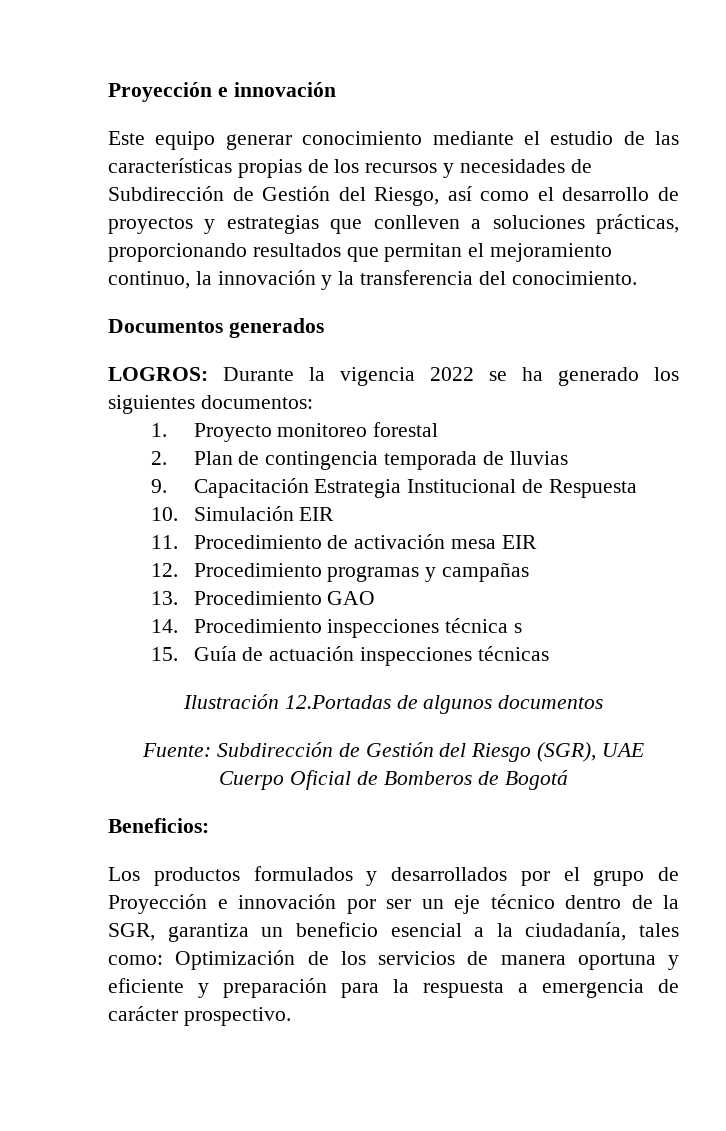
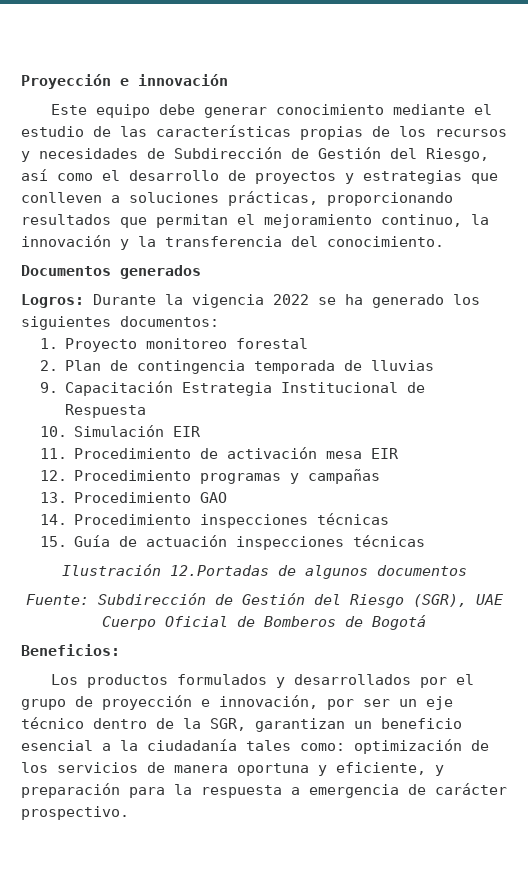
- Este equipo generar conocimiento mediante el estudio de las características propias de los recursos y necesidades de Subdirección de Gestión del Riesgo, así como el desarrollo de proyectos y estrategias que conlleven a soluciones prácticas, proporcionando resultados que permitan el mejoramiento continuo, la innovación y la transferencia del conocimiento.
+ Este equipo debe generar conocimiento mediante el estudio de las características propias de los recursos y necesidades de Subdirección de Gestión del Riesgo, así como el desarrollo de proyectos y estrategias que conlleven a soluciones prácticas, proporcionando resultados que permitan el mejoramiento continuo, la innovación y la transferencia del conocimiento.
- LOGROS: Durante la vigencia 2022 se ha generado los siguientes documentos:
+ Logros: Durante la vigencia 2022 se ha generado los siguientes documentos:
- 14. Procedimiento inspecciones técnica s
+ 14. Procedimiento inspecciones técnicas
- Los productos formulados y desarrollados por el grupo de Proyección e innovación por ser un eje técnico dentro de la SGR, garantiza un beneficio esencial a la ciudadanía, tales como: Optimización de los servicios de manera oportuna y eficiente y preparación para la respuesta a emergencia de carácter prospectivo.
+ Los productos formulados y desarrollados por el grupo de proyección e innovación, por ser un eje técnico dentro de la SGR, garantizan un beneficio esencial a la ciudadanía tales como: optimización de los servicios de manera oportuna y eficiente, y preparación para la respuesta a emergencia de carácter prospectivo.

